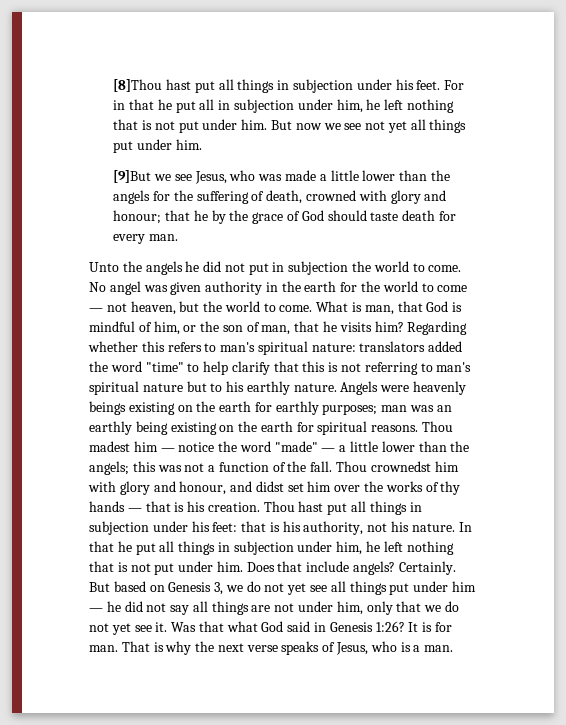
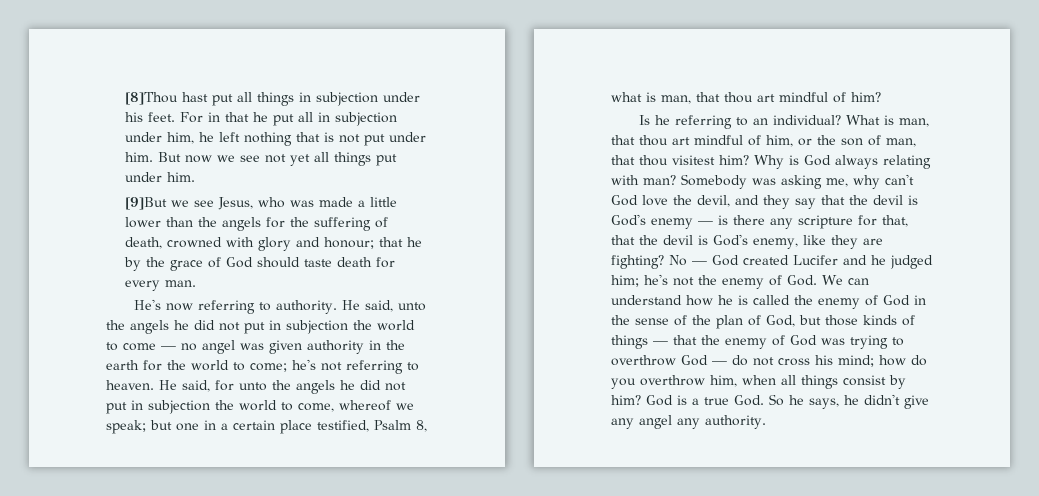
- Unto the angels he did not put in subjection the world to come. No angel was given authority in the earth for the world to come — not heaven, but the world to come.
+ He's now referring to authority. He said, unto the angels he did not put in subjection the world to come — no angel was given authority in the earth for the world to come; he's not referring to heaven. He said, for unto the angels he did not put in subjection the world to come, whereof we speak; but one in a certain place testified, Psalm 8, what is man, that thou art mindful of him?
+ Is he referring to an individual?
- What is man, that God is mindful of him, or the son of man, that he visits him? Regarding whether this refers to man's spiritual nature: translators added the word "time" to help clarify that this is not referring to man's spiritual nature but to his earthly nature. Angels were heavenly beings existing on the earth for earthly purposes; man was an earthly being existing on the earth for spiritual reasons. Thou madest him — notice the word "made" — a little lower than the angels; this was not a function of the fall. Thou crownedst him with glory and honour, and didst set him over the works of thy hands — that is his creation. Thou hast put all things in subjection under his feet: that is his authority, not his nature. In that he put all things in subjection under him, he left nothing that is not put under him. Does that include angels? Certainly. But based on Genesis 3, we do not yet see all things put under him — he did not say all things are not under him, only that we do not yet see it. Was that what God said in Genesis 1:26? It is for man. That is why the next verse speaks of Jesus, who is a man.
+ What is man, that thou art mindful of him, or the son of man, that thou visitest him? Why is God always relating with man? Somebody was asking me, why can't God love the devil, and they say that the devil is God's enemy — is there any scripture for that, that the devil is God's enemy, like they are fighting? No — God created Lucifer and he judged him; he's not the enemy of God. We can understand how he is called the enemy of God in the sense of the plan of God, but those kinds of things — that the enemy of God was trying to overthrow God — do not cross his mind; how do you overthrow him, when all things consist by him? God is a true God. So he says, he didn't give any angel any authority.

